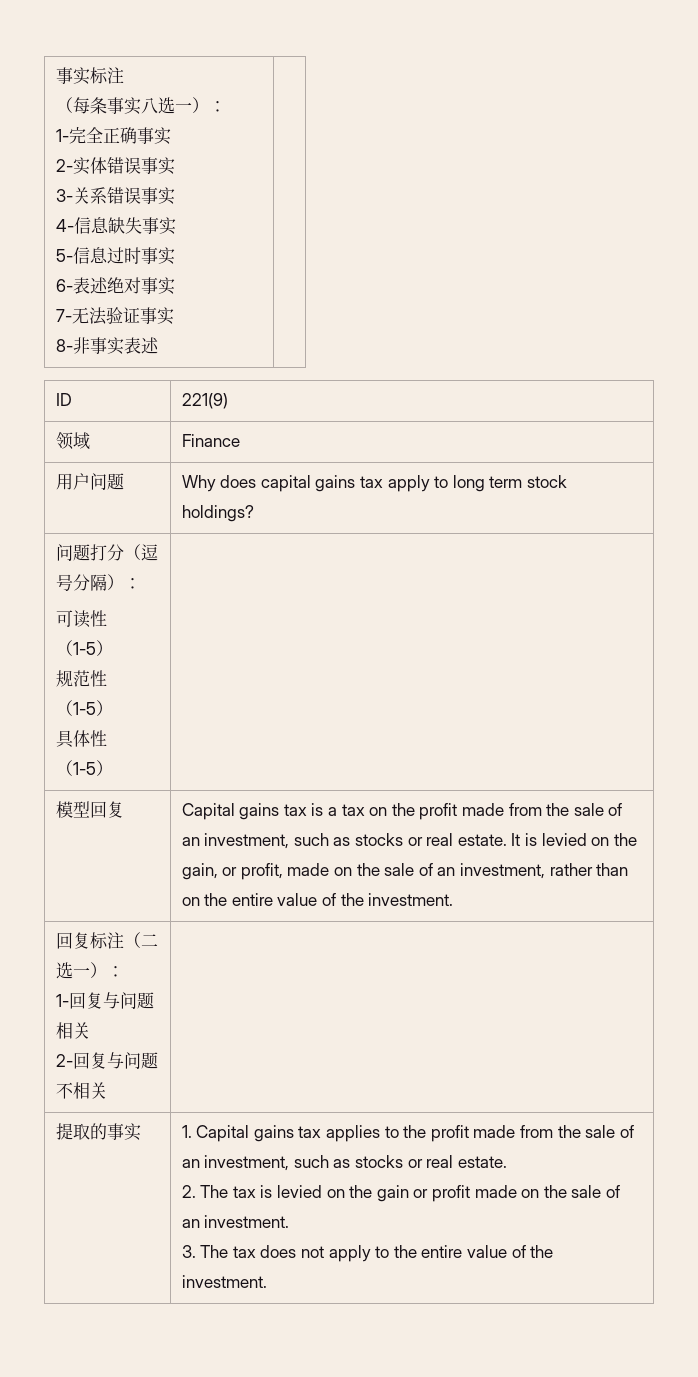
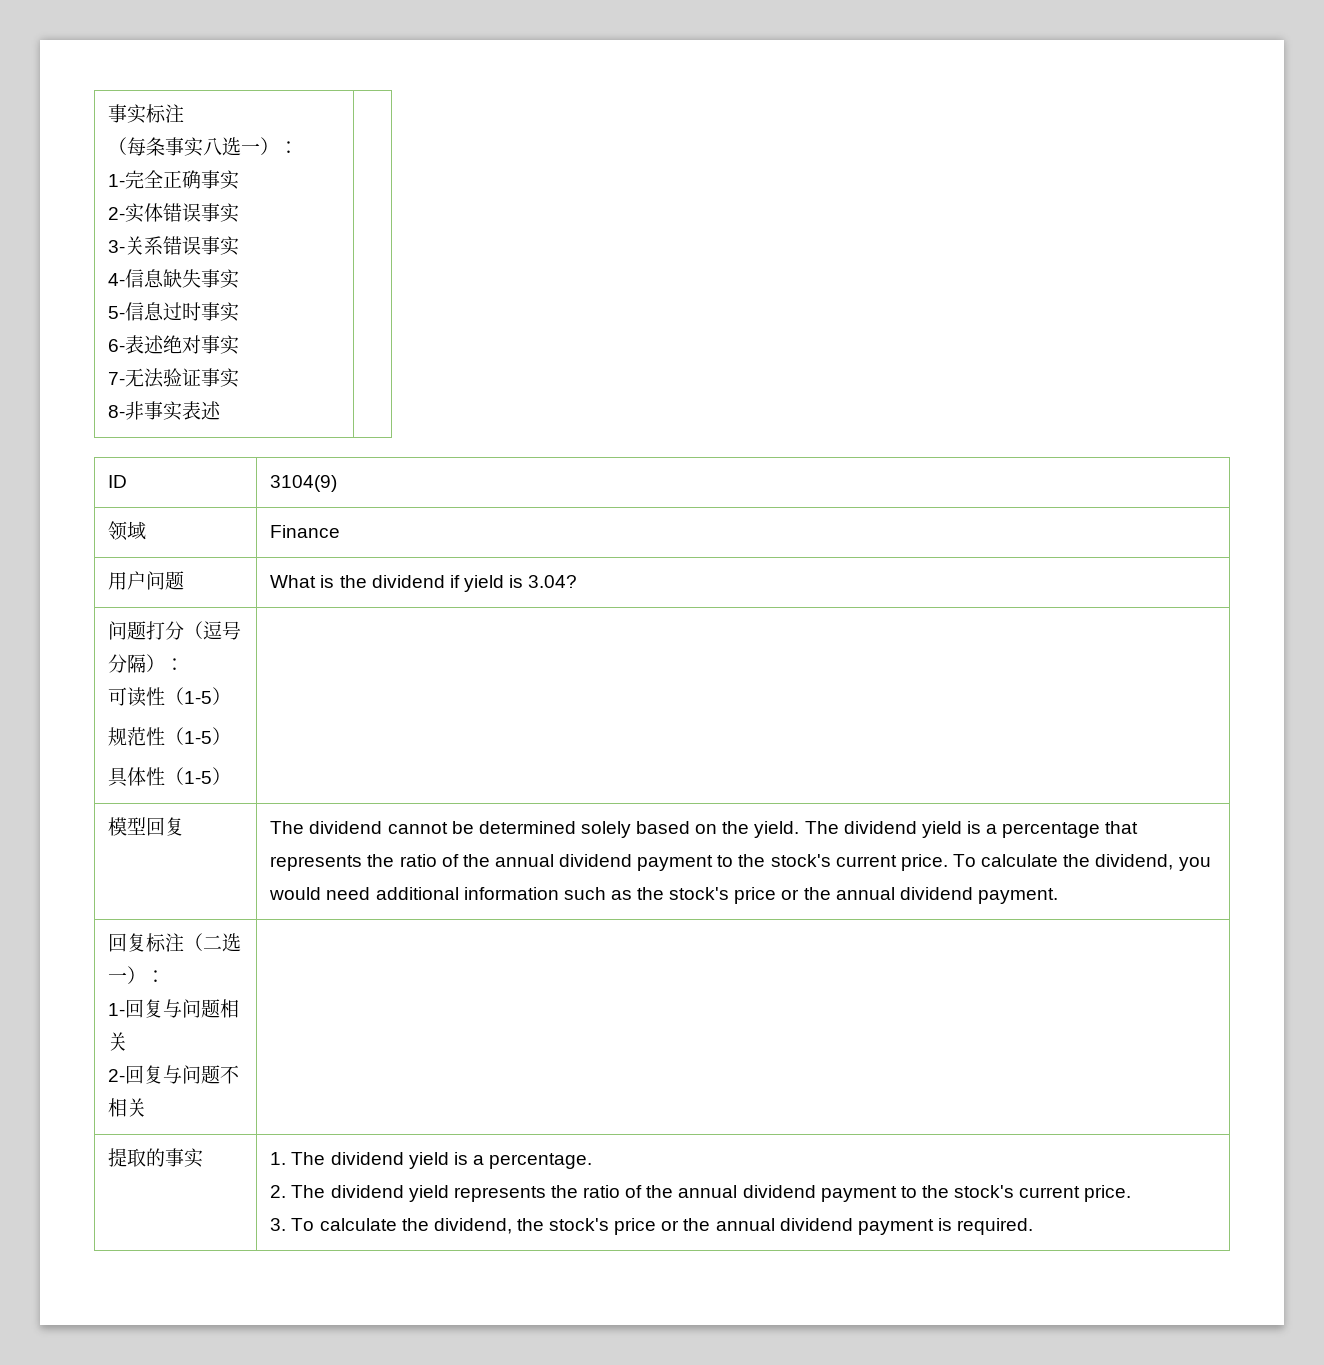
- ID | 221(9)
+ ID | 3104(9)
- 用户问题 | Why does capital gains tax apply to long term stock holdings?
+ 用户问题 | What is the dividend if yield is 3.04?
- Capital gains tax is a tax on the profit made from the sale of an investment, such as stocks or real estate. It is levied on the gain, or profit, made on the sale of an investment, rather than on the entire value of the investment.
+ The dividend cannot be determined solely based on the yield. The dividend yield is a percentage that represents the ratio of the annual dividend payment to the stock's current price. To calculate the dividend, you would need additional information such as the stock's price or the annual dividend payment.
- 1. Capital gains tax applies to the profit made from the sale of an investment, such as stocks or real estate.
- 2. The tax is levied on the gain or profit made on the sale of an investment.
- 3. The tax does not apply to the entire value of the investment.
+ 1. The dividend yield is a percentage.
+ 2. The dividend yield represents the ratio of the annual dividend payment to the stock's current price.
+ 3. To calculate the dividend, the stock's price or the annual dividend payment is required.

